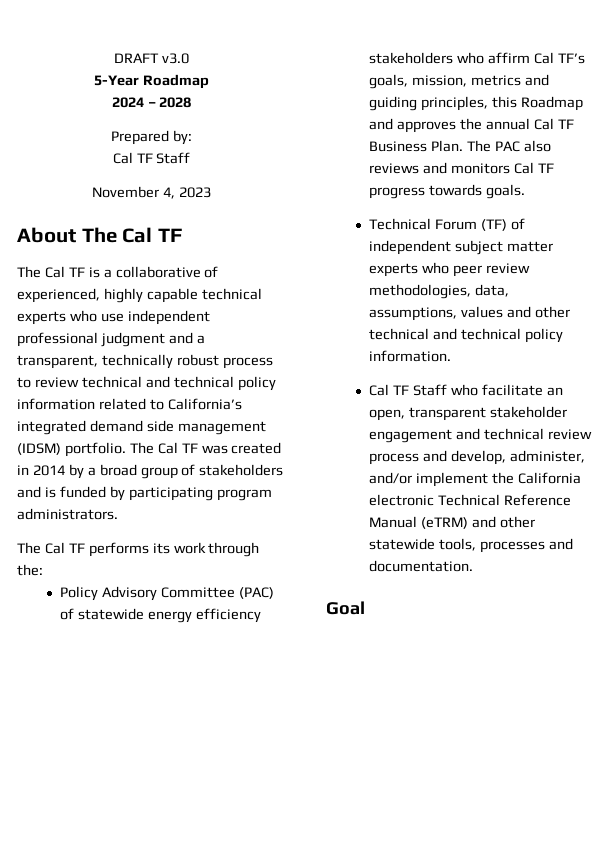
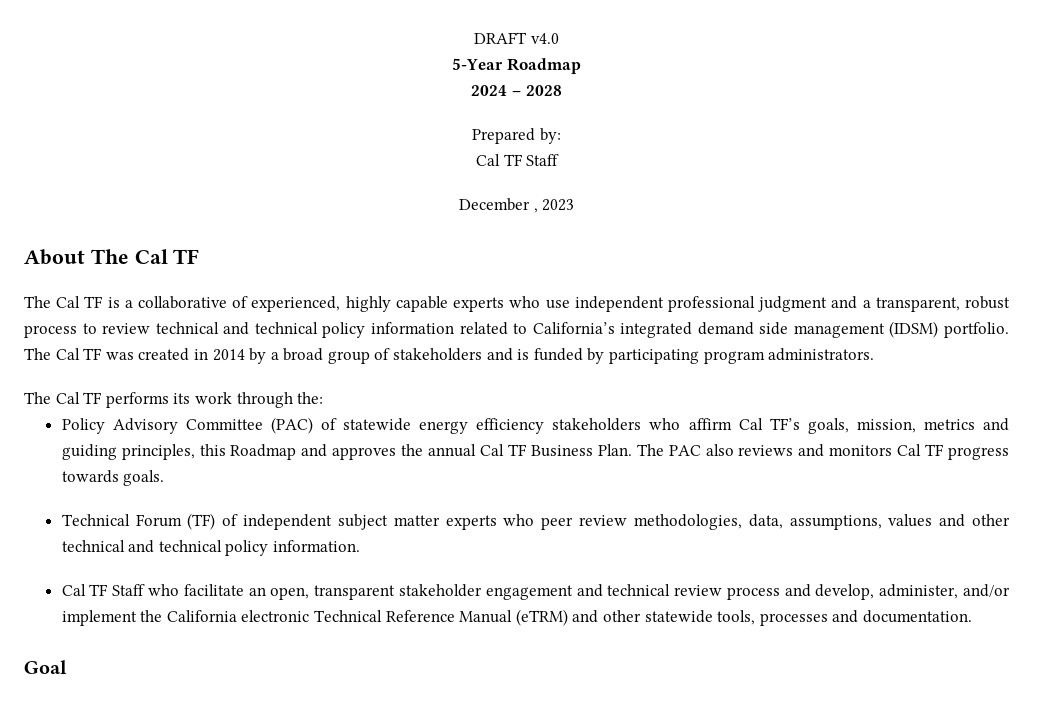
- DRAFT v3.0
+ DRAFT v4.0
- November 4, 2023
+ December , 2023
- The Cal TF is a collaborative of experienced, highly capable technical experts who use independent professional judgment and a transparent, technically robust process to review technical and technical policy information related to California’s integrated demand side management (IDSM) portfolio.
+ The Cal TF is a collaborative of experienced, highly capable experts who use independent professional judgment and a transparent, robust process to review technical and technical policy information related to California’s integrated demand side management (IDSM) portfolio.

